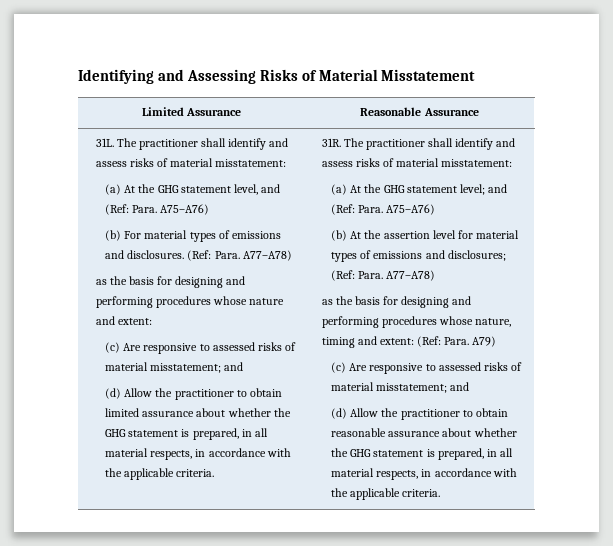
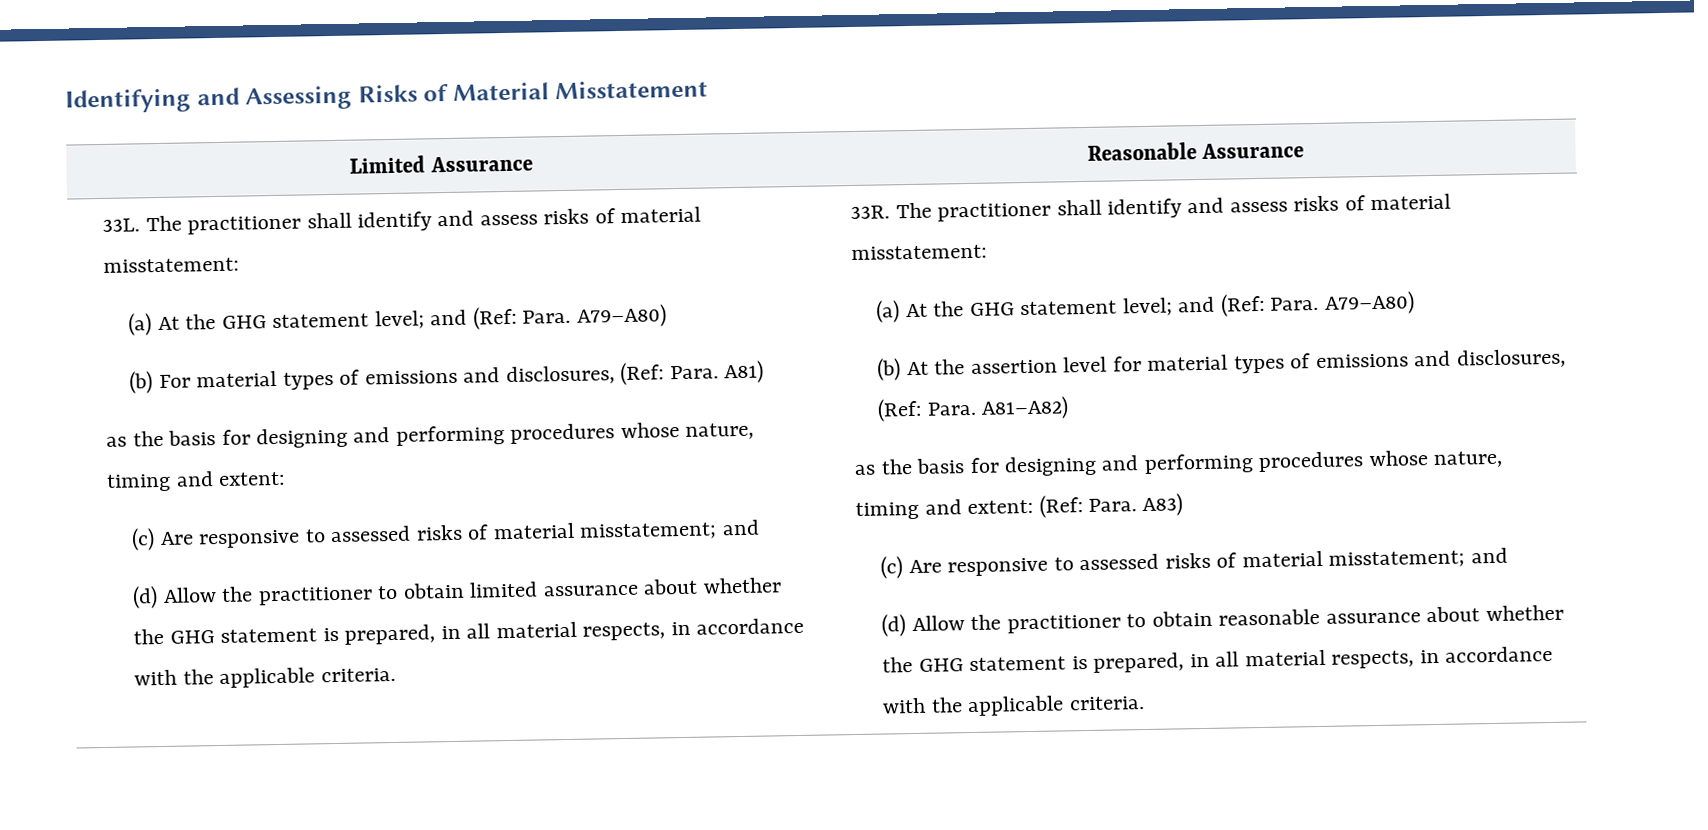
- 31L. The practitioner shall identify and assess risks of material misstatement:
- (a) At the GHG statement level, and (Ref: Para. A75–A76)
+ 33L. The practitioner shall identify and assess risks of material misstatement:
+ (a) At the GHG statement level; and (Ref: Para. A79–A80)
- (b) For material types of emissions and disclosures. (Ref: Para. A77–A78)
- as the basis for designing and performing procedures whose nature and extent:
+ (b) For material types of emissions and disclosures, (Ref: Para. A81)
+ as the basis for designing and performing procedures whose nature, timing and extent:
- 31R. The practitioner shall identify and assess risks of material misstatement:
- (a) At the GHG statement level; and (Ref: Para. A75–A76)
+ 33R. The practitioner shall identify and assess risks of material misstatement:
+ (a) At the GHG statement level; and (Ref: Para. A79–A80)
- (b) At the assertion level for material types of emissions and disclosures; (Ref: Para. A77–A78)
+ (b) At the assertion level for material types of emissions and disclosures, (Ref: Para. A81–A82)
- as the basis for designing and performing procedures whose nature, timing and extent: (Ref: Para. A79)
+ as the basis for designing and performing procedures whose nature, timing and extent: (Ref: Para. A83)

